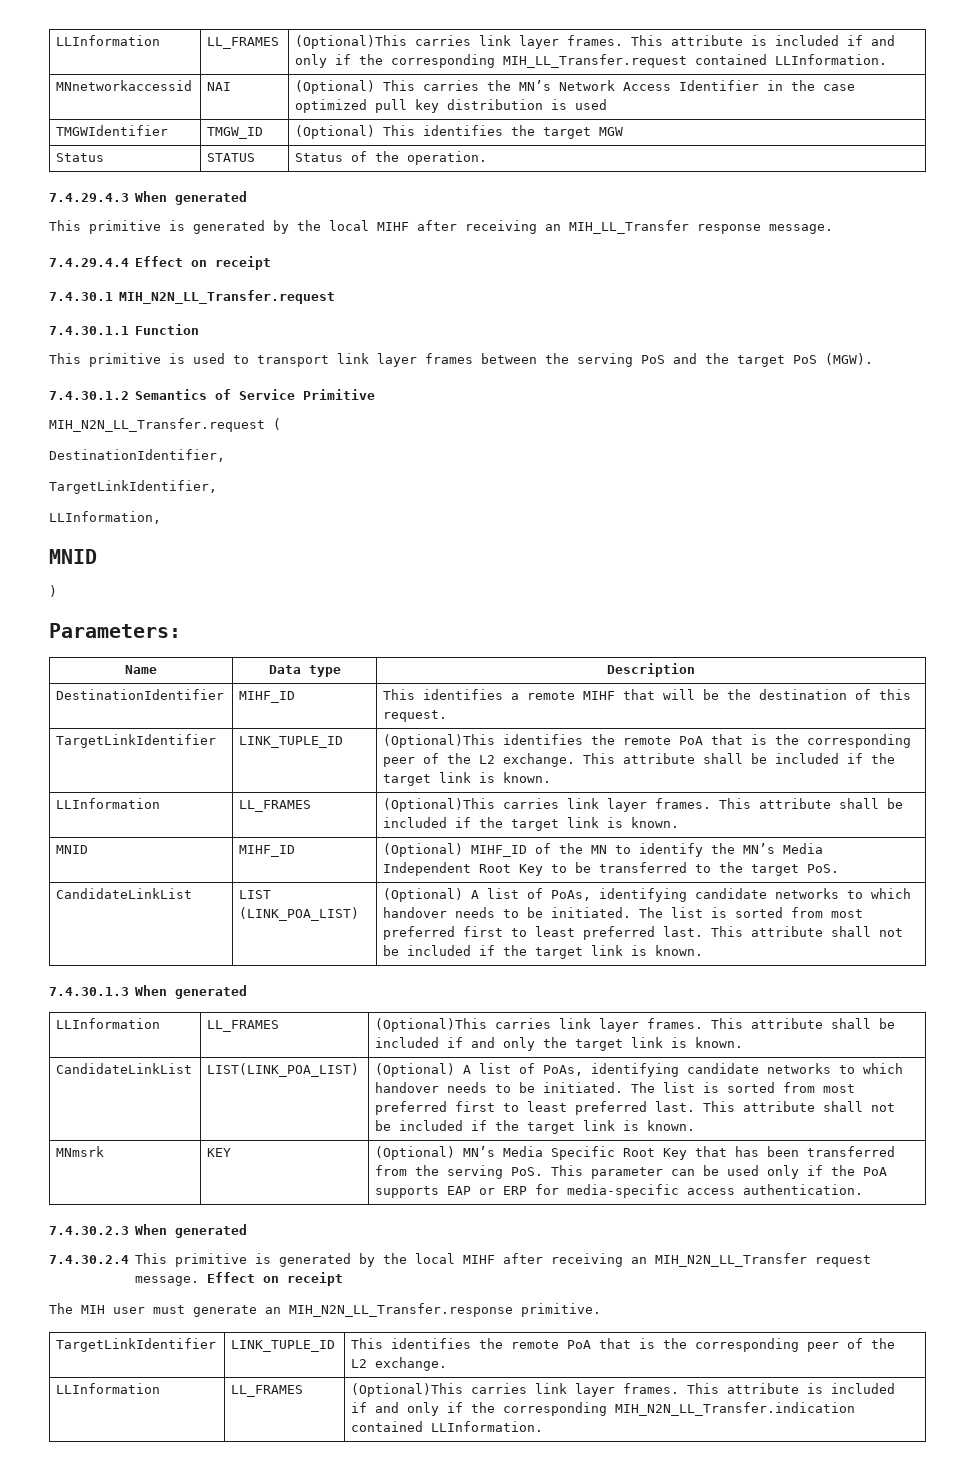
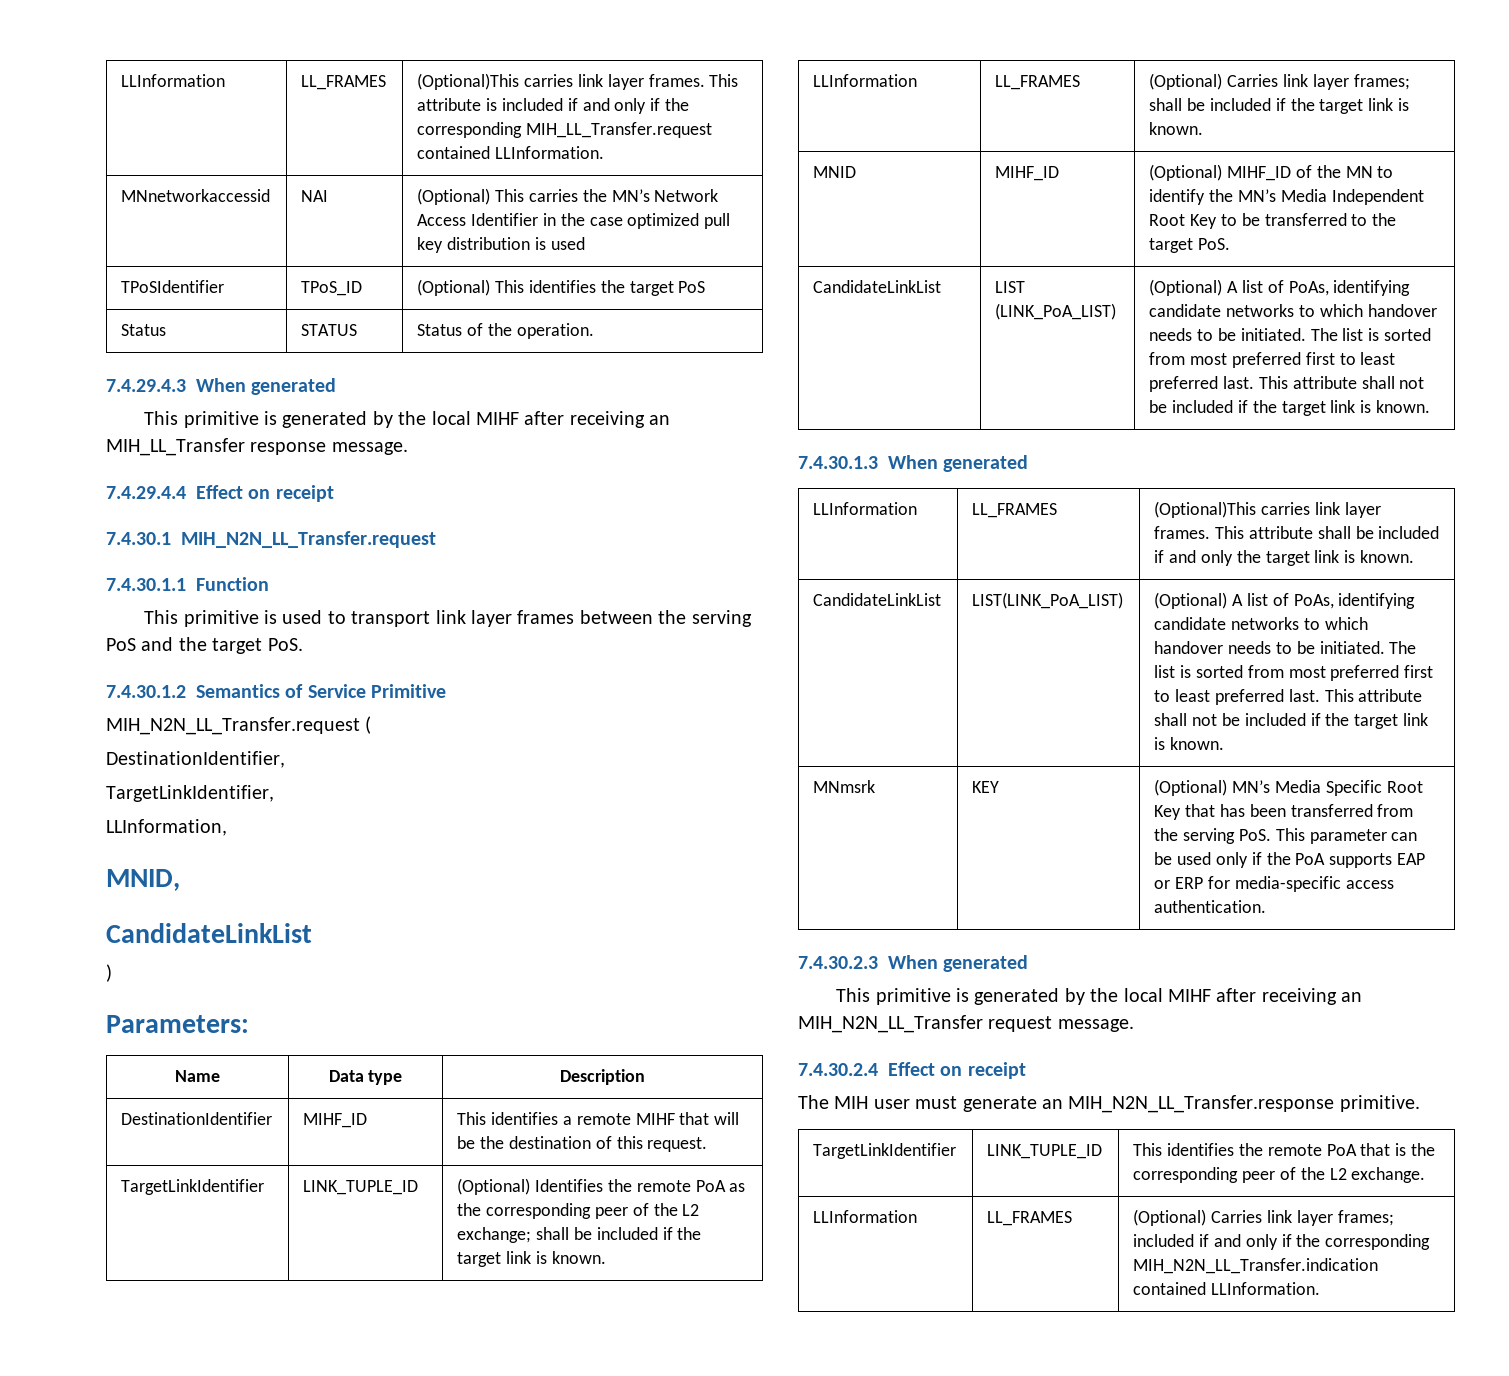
- TMGWIdentifier | TMGW_ID | (Optional) This identifies the target MGW
+ TPoSIdentifier | TPoS_ID | (Optional) This identifies the target PoS
- This primitive is used to transport link layer frames between the serving PoS and the target PoS (MGW).
+ This primitive is used to transport link layer frames between the serving PoS and the target PoS.
  LLInformation,
- MNID
+ MNID,
+ CandidateLinkList
- TargetLinkIdentifier | LINK_TUPLE_ID | (Optional)This identifies the remote PoA that is the corresponding peer of the L2 exchange. This attribute shall be included if the target link is known.
+ TargetLinkIdentifier | LINK_TUPLE_ID | (Optional) Identifies the remote PoA as the corresponding peer of the L2 exchange; shall be included if the target link is known.
- LLInformation | LL_FRAMES | (Optional)This carries link layer frames. This attribute shall be included if the target link is known.
+ LLInformation | LL_FRAMES | (Optional) Carries link layer frames; shall be included if the target link is known.
- LIST (LINK_POA_LIST)
+ LIST (LINK_PoA_LIST)
- LIST(LINK_POA_LIST)
+ LIST(LINK_PoA_LIST)
- 7.4.30.2.4 This primitive is generated by the local MIHF after receiving an MIH_N2N_LL_Transfer request message. Effect on receipt
+ This primitive is generated by the local MIHF after receiving an MIH_N2N_LL_Transfer request message.
+ 7.4.30.2.4 Effect on receipt
- LLInformation | LL_FRAMES | (Optional)This carries link layer frames. This attribute is included if and only if the corresponding MIH_N2N_LL_Transfer.indication contained LLInformation.
+ LLInformation | LL_FRAMES | (Optional) Carries link layer frames; included if and only if the corresponding MIH_N2N_LL_Transfer.indication contained LLInformation.

